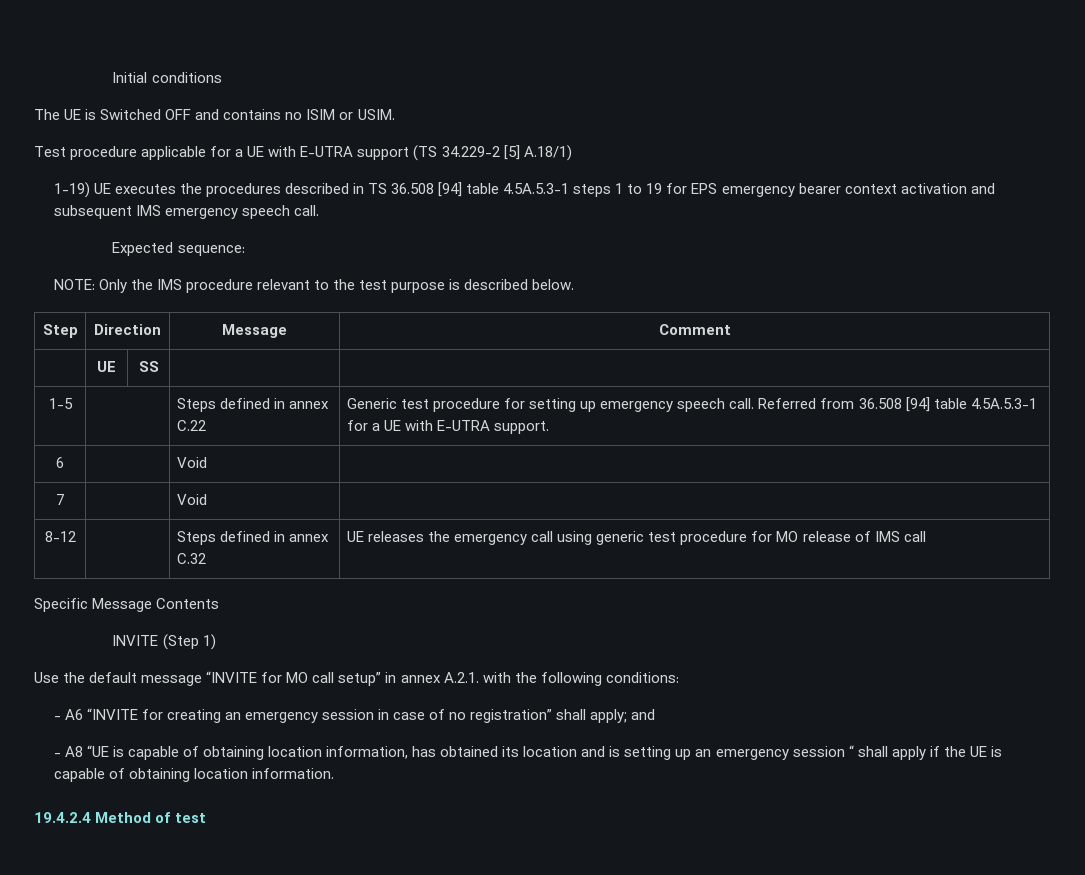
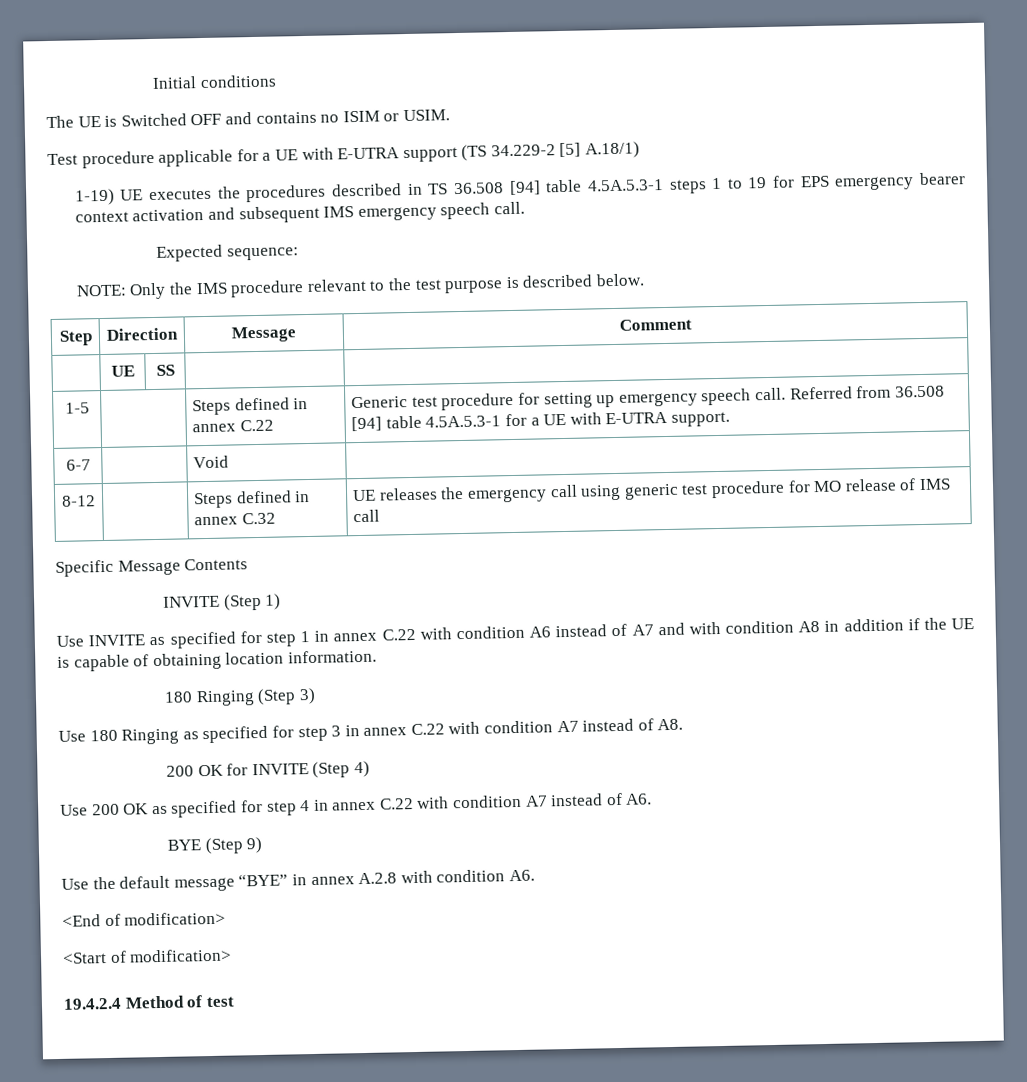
- 6 | | Void |
- 7 | | Void |
+ 6-7 | | Void |
- Use the default message “INVITE for MO call setup” in annex A.2.1. with the following conditions:
- - A6 “INVITE for creating an emergency session in case of no registration” shall apply; and
- - A8 “UE is capable of obtaining location information, has obtained its location and is setting up an emergency session “ shall apply if the UE is capable of obtaining location information.
+ Use INVITE as specified for step 1 in annex C.22 with condition A6 instead of A7 and with condition A8 in addition if the UE is capable of obtaining location information.
+ 180 Ringing (Step 3)
+ Use 180 Ringing as specified for step 3 in annex C.22 with condition A7 instead of A8.
+ 200 OK for INVITE (Step 4)
+ Use 200 OK as specified for step 4 in annex C.22 with condition A7 instead of A6.
+ BYE (Step 9)
+ Use the default message “BYE” in annex A.2.8 with condition A6.
+ <End of modification>
+ <Start of modification>

